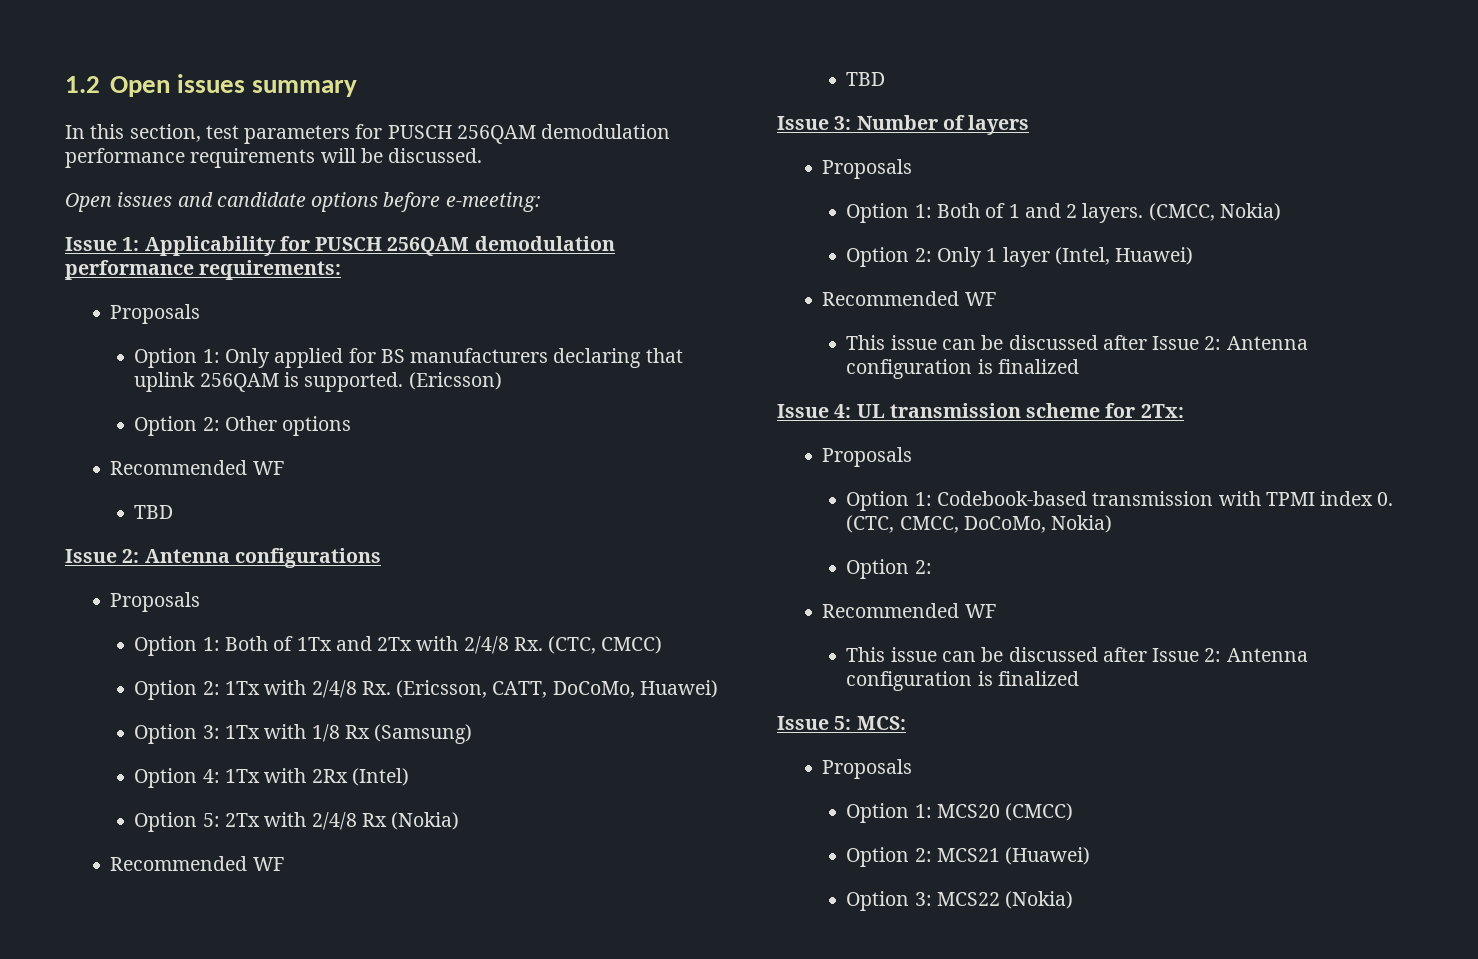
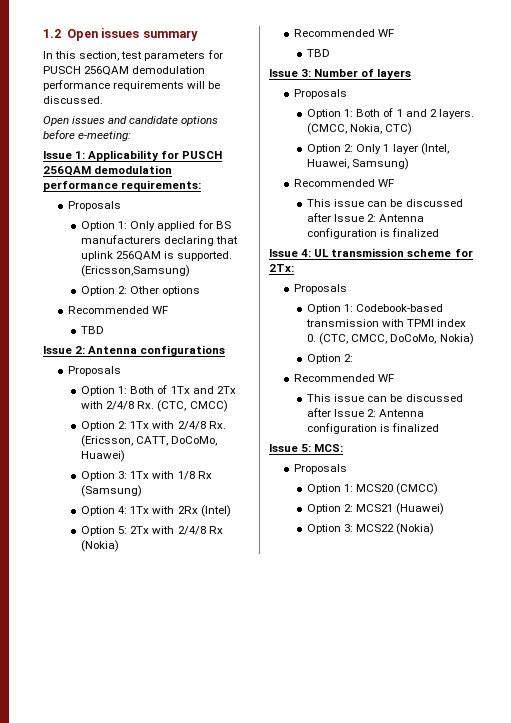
- (Ericsson)
+ (Ericsson,Samsung)
- (CMCC, Nokia)
+ (CMCC, Nokia, CTC)
- Option 2: Only 1 layer (Intel, Huawei)
+ Option 2: Only 1 layer (Intel, Huawei, Samsung)

